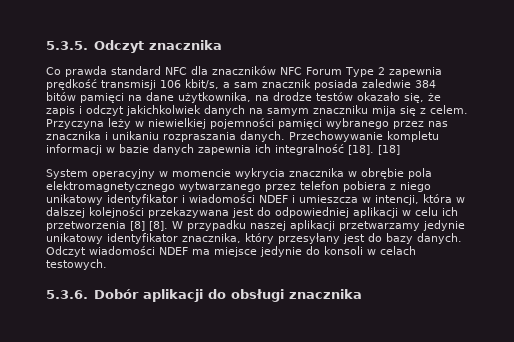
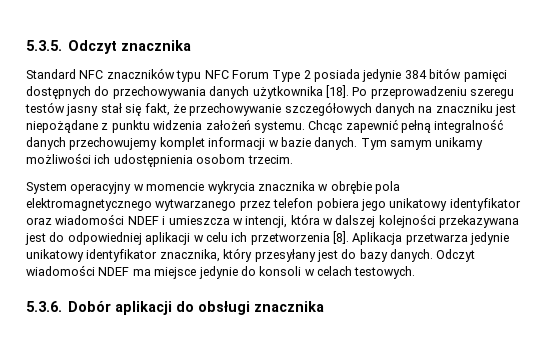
- Co prawda standard NFC dla znaczników NFC Forum Type 2 zapewnia prędkość transmisji 106 kbit/s, a sam znacznik posiada zaledwie 384 bitów pamięci na dane użytkownika, na drodze testów okazało się, że zapis i odczyt jakichkolwiek danych na samym znaczniku mija się z celem. Przyczyna leży w niewielkiej pojemności pamięci wybranego przez nas znacznika i unikaniu rozpraszania danych. Przechowywanie kompletu informacji w bazie danych zapewnia ich integralność [18]. [18]
+ Standard NFC znaczników typu NFC Forum Type 2 posiada jedynie 384 bitów pamięci dostępnych do przechowywania danych użytkownika [18]. Po przeprowadzeniu szeregu testów jasny stał się fakt, że przechowywanie szczegółowych danych na znaczniku jest niepożądane z punktu widzenia założeń systemu. Chcąc zapewnić pełną integralność danych przechowujemy komplet informacji w bazie danych. Tym samym unikamy możliwości ich udostępnienia osobom trzecim.
- System operacyjny w momencie wykrycia znacznika w obrębie pola elektromagnetycznego wytwarzanego przez telefon pobiera z niego unikatowy identyfikator i wiadomości NDEF i umieszcza w intencji, która w dalszej kolejności przekazywana jest do odpowiedniej aplikacji w celu ich przetworzenia [8] [8]. W przypadku naszej aplikacji przetwarzamy jedynie unikatowy identyfikator znacznika, który przesyłany jest do bazy danych.
+ System operacyjny w momencie wykrycia znacznika w obrębie pola elektromagnetycznego wytwarzanego przez telefon pobiera jego unikatowy identyfikator oraz wiadomości NDEF i umieszcza w intencji, która w dalszej kolejności przekazywana jest do odpowiedniej aplikacji w celu ich przetworzenia [8]. Aplikacja przetwarza jedynie unikatowy identyfikator znacznika, który przesyłany jest do bazy danych.

